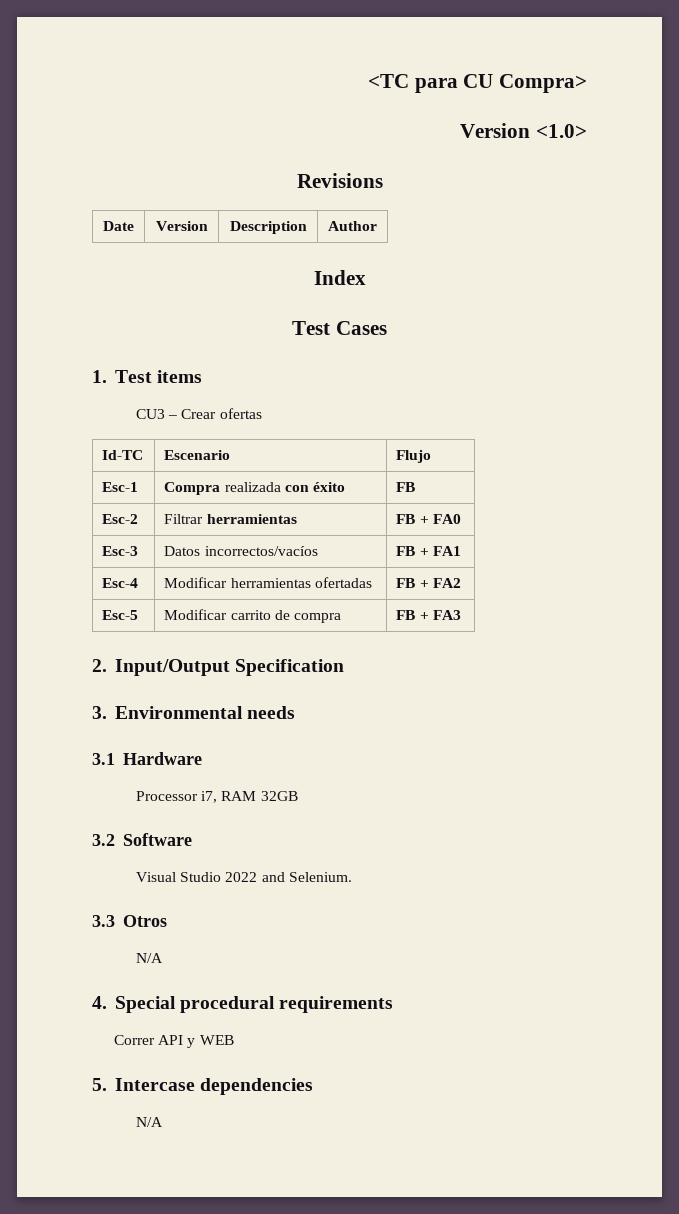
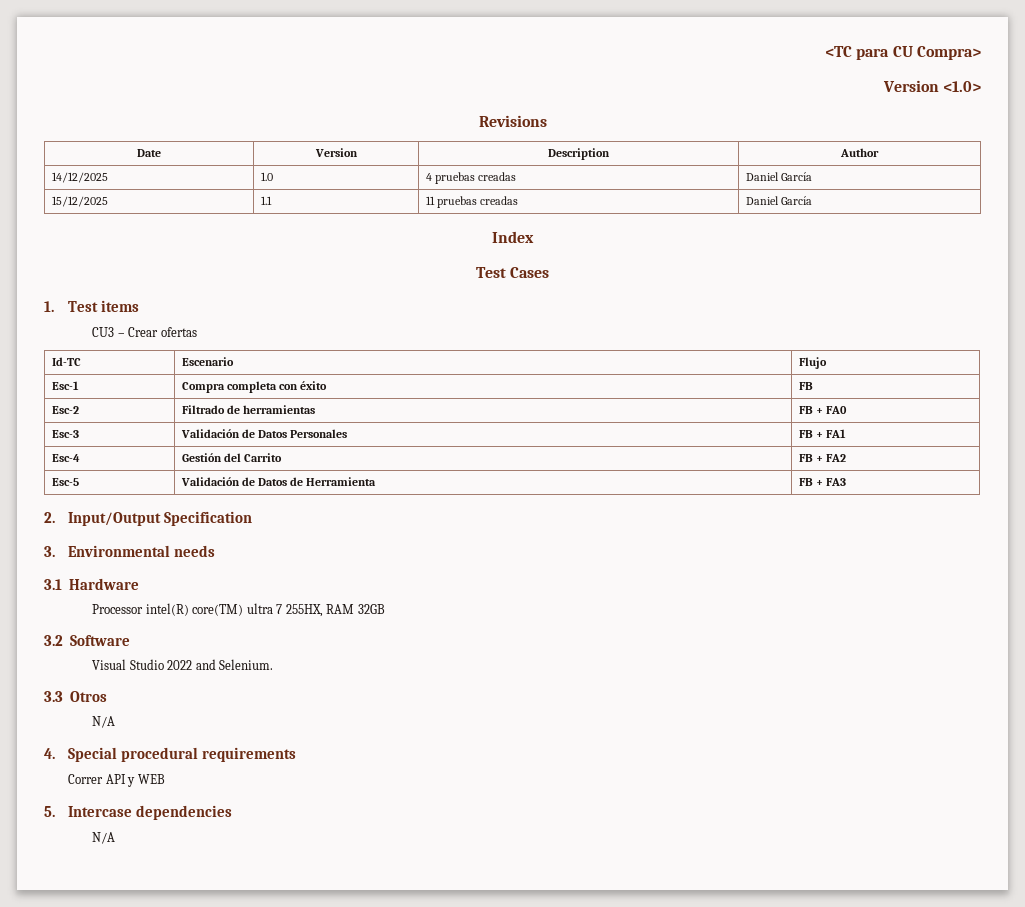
+ 14/12/2025 | 1.0 | 4 pruebas creadas | Daniel García
+ 15/12/2025 | 1.1 | 11 pruebas creadas | Daniel García
- Esc-1 | Compra realizada con éxito | FB
+ Esc-1 | Compra completa con éxito | FB
- Esc-2 | Filtrar herramientas | FB + FA0
+ Esc-2 | Filtrado de herramientas | FB + FA0
- Esc-3 | Datos incorrectos/vacíos | FB + FA1
+ Esc-3 | Validación de Datos Personales | FB + FA1
- Esc-4 | Modificar herramientas ofertadas | FB + FA2
+ Esc-4 | Gestión del Carrito | FB + FA2
- Esc-5 | Modificar carrito de compra | FB + FA3
+ Esc-5 | Validación de Datos de Herramienta | FB + FA3
- Processor i7, RAM 32GB
+ Processor intel(R) core(TM) ultra 7 255HX, RAM 32GB

